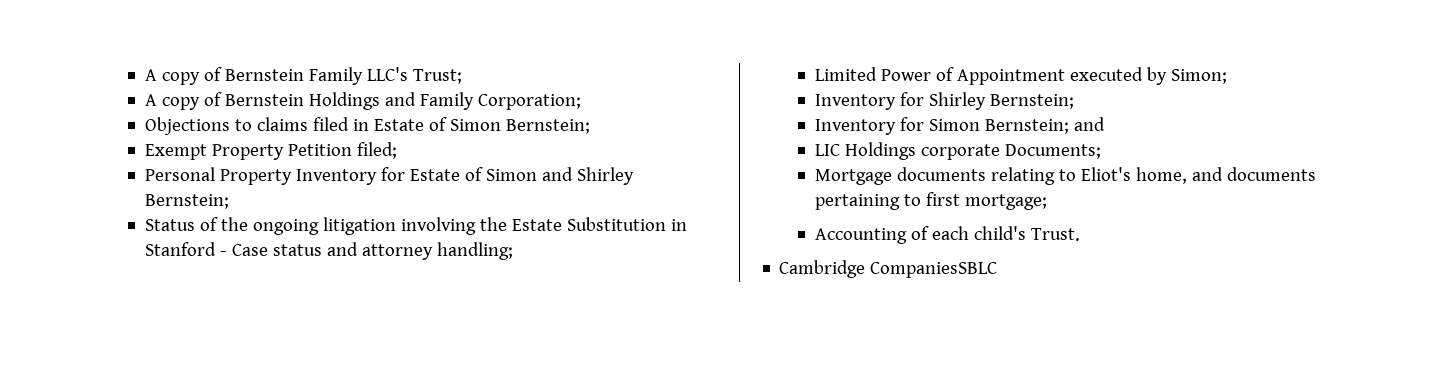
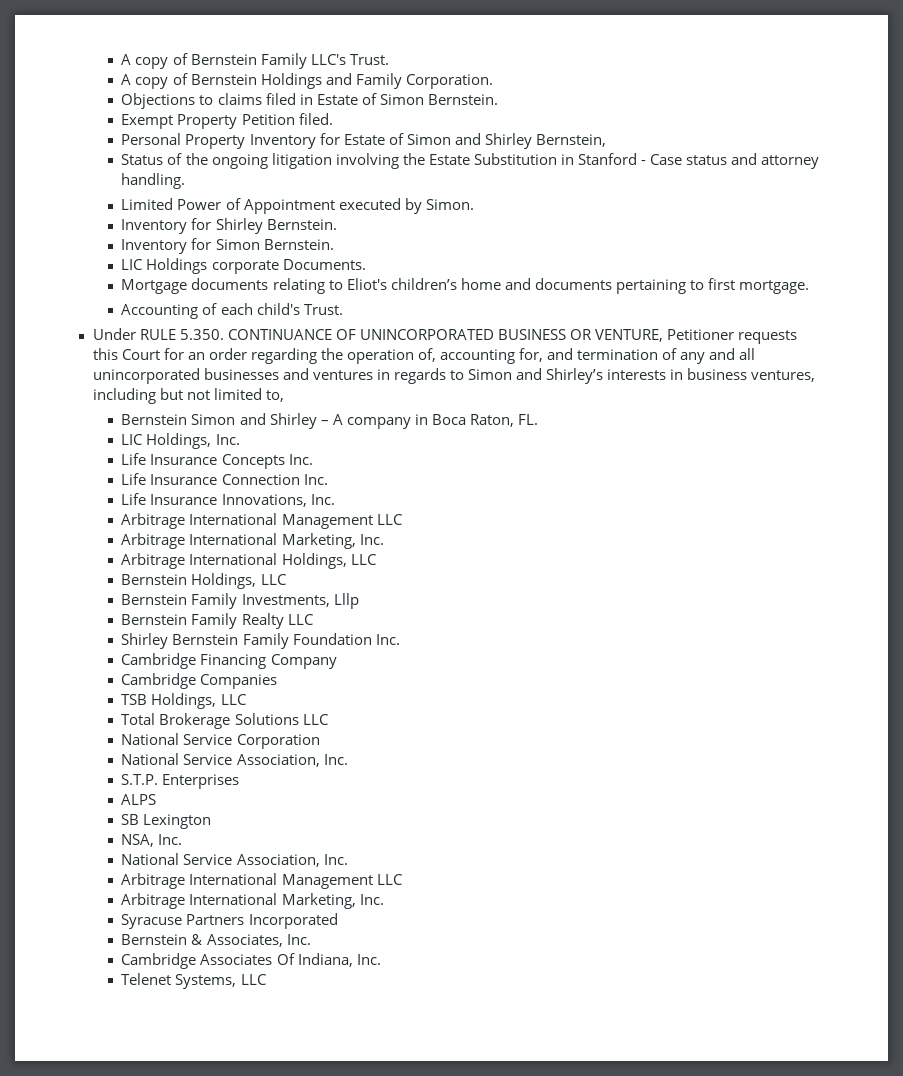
- A copy of Bernstein Family LLC's Trust;
+ A copy of Bernstein Family LLC's Trust.
- A copy of Bernstein Holdings and Family Corporation;
+ A copy of Bernstein Holdings and Family Corporation.
- Objections to claims filed in Estate of Simon Bernstein;
+ Objections to claims filed in Estate of Simon Bernstein.
- Exempt Property Petition filed;
+ Exempt Property Petition filed.
- Personal Property Inventory for Estate of Simon and Shirley Bernstein;
+ Personal Property Inventory for Estate of Simon and Shirley Bernstein,
- Status of the ongoing litigation involving the Estate Substitution in Stanford - Case status and attorney handling;
+ Status of the ongoing litigation involving the Estate Substitution in Stanford - Case status and attorney handling.
- Limited Power of Appointment executed by Simon;
+ Limited Power of Appointment executed by Simon.
- Inventory for Shirley Bernstein;
+ Inventory for Shirley Bernstein.
- Inventory for Simon Bernstein; and
+ Inventory for Simon Bernstein.
- LIC Holdings corporate Documents;
+ LIC Holdings corporate Documents.
- Mortgage documents relating to Eliot's home, and documents pertaining to first mortgage;
+ Mortgage documents relating to Eliot's children’s home and documents pertaining to first mortgage.
- Cambridge CompaniesSBLC
+ Under RULE 5.350. CONTINUANCE OF UNINCORPORATED BUSINESS OR VENTURE, Petitioner requests this Court for an order regarding the operation of, accounting for, and termination of any and all unincorporated businesses and ventures in regards to Simon and Shirley’s interests in business ventures, including but not limited to,
+ Bernstein Simon and Shirley – A company in Boca Raton, FL.
+ LIC Holdings, Inc.
+ Life Insurance Concepts Inc.
+ Life Insurance Connection Inc.
+ Life Insurance Innovations, Inc.
+ Arbitrage International Management LLC
+ Arbitrage International Marketing, Inc.
+ Arbitrage International Holdings, LLC
+ Bernstein Holdings, LLC
+ Bernstein Family Investments, Lllp
+ Bernstein Family Realty LLC
+ Shirley Bernstein Family Foundation Inc.
+ Cambridge Financing Company
+ Cambridge Companies
+ TSB Holdings, LLC
+ Total Brokerage Solutions LLC
+ National Service Corporation
+ National Service Association, Inc.
+ S.T.P. Enterprises
+ ALPS
+ SB Lexington
+ NSA, Inc.
+ National Service Association, Inc.
+ Arbitrage International Management LLC
+ Arbitrage International Marketing, Inc.
+ Syracuse Partners Incorporated
+ Bernstein & Associates, Inc.
+ Cambridge Associates Of Indiana, Inc.
+ Telenet Systems, LLC

